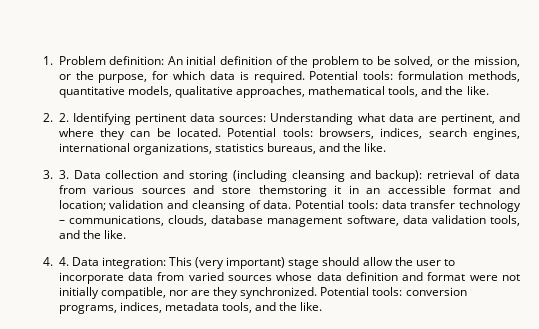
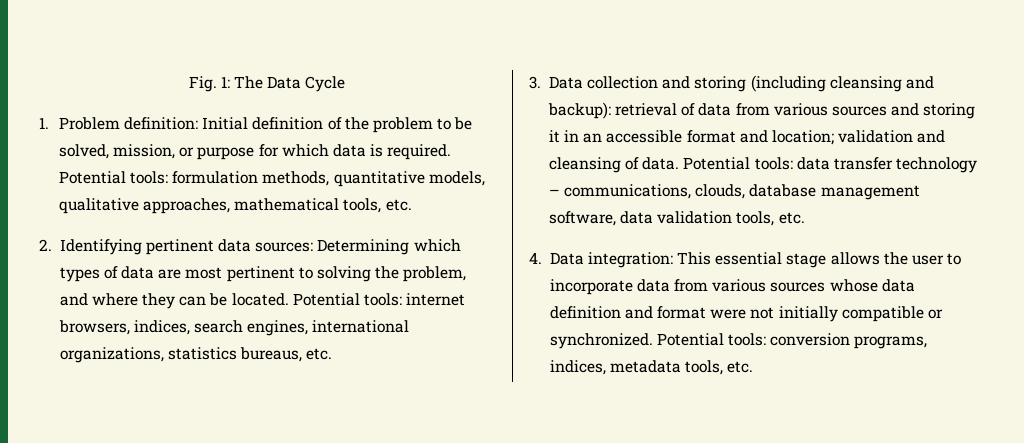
+ Fig. 1: The Data Cycle
- 1. Problem definition: An initial definition of the problem to be solved, or the mission, or the purpose, for which data is required.
+ 1. Problem definition: Initial definition of the problem to be solved, mission, or purpose for which data is required.
- Potential tools: formulation methods, quantitative models, qualitative approaches, mathematical tools, and the like.
- 2. 2. Identifying pertinent data sources: Understanding what data are pertinent, and where they can be located.
+ Potential tools: formulation methods, quantitative models, qualitative approaches, mathematical tools, etc.
+ 2. Identifying pertinent data sources: Determining which types of data are most pertinent to solving the problem, and where they can be located.
- Potential tools: browsers, indices, search engines, international organizations, statistics bureaus, and the like.
- 3. 3. Data collection and storing (including cleansing and backup): retrieval of data from various sources and store themstoring it in an accessible format and location; validation and cleansing of data.
+ Potential tools: internet browsers, indices, search engines, international organizations, statistics bureaus, etc.
+ 3. Data collection and storing (including cleansing and backup): retrieval of data from various sources and storing it in an accessible format and location; validation and cleansing of data.
- Potential tools: data transfer technology – communications, clouds, database management software, data validation tools, and the like.
- 4. 4. Data integration: This (very important) stage should allow the user to incorporate data from varied sources whose data definition and format were not initially compatible, nor are they synchronized.
+ Potential tools: data transfer technology – communications, clouds, database management software, data validation tools, etc.
+ 4. Data integration: This essential stage allows the user to incorporate data from various sources whose data definition and format were not initially compatible or synchronized.
- Potential tools: conversion programs, indices, metadata tools, and the like.
+ Potential tools: conversion programs, indices, metadata tools, etc.

